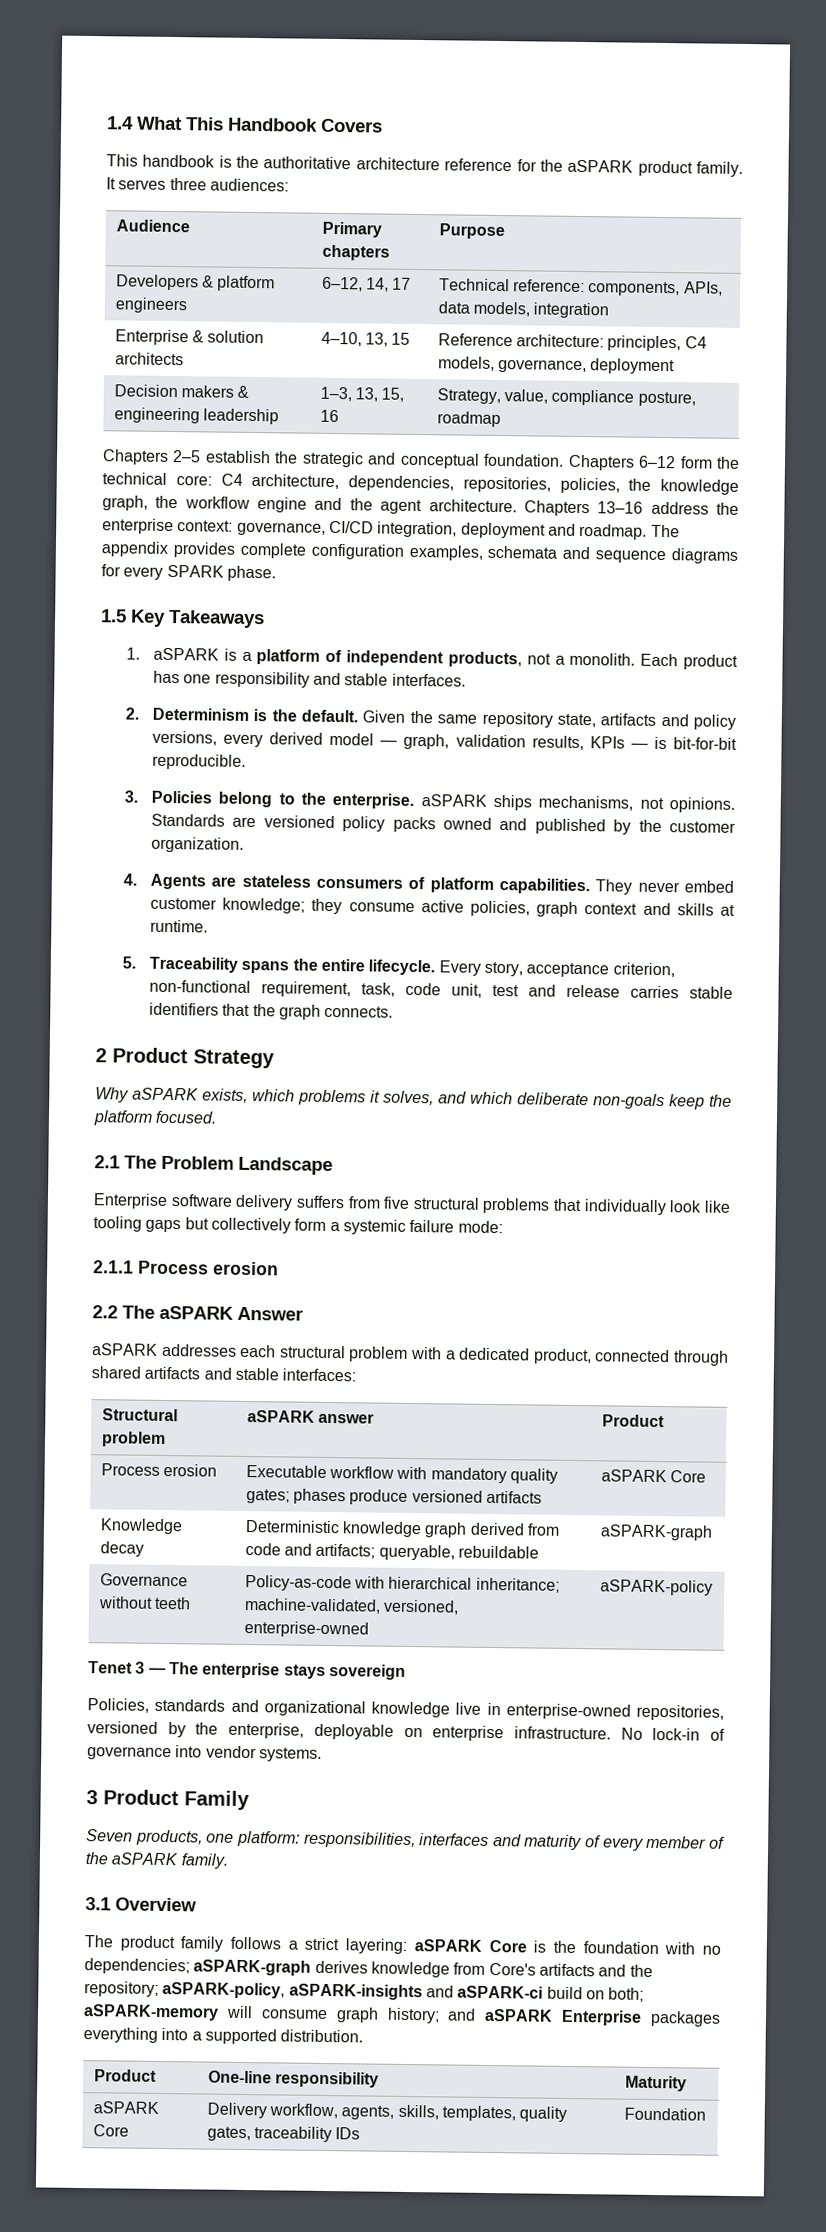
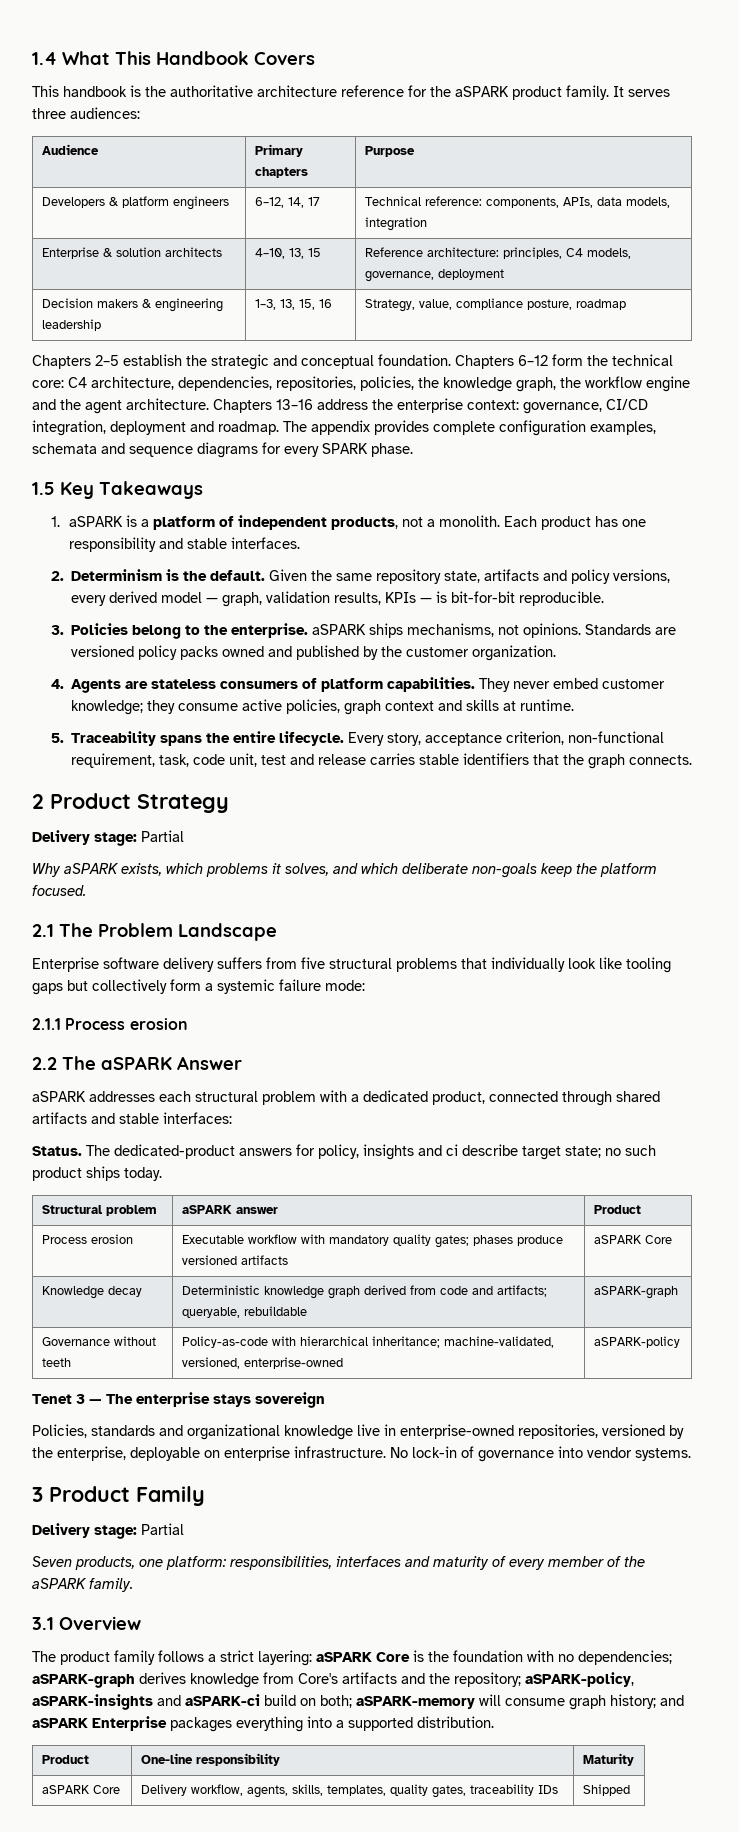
  2 Product Strategy
+ Delivery stage: Partial
+ Status. The dedicated-product answers for policy, insights and ci describe target state; no such product ships today.
  3 Product Family
+ Delivery stage: Partial
- aSPARK Core | Delivery workflow, agents, skills, templates, quality gates, traceability IDs | Foundation
+ aSPARK Core | Delivery workflow, agents, skills, templates, quality gates, traceability IDs | Shipped

